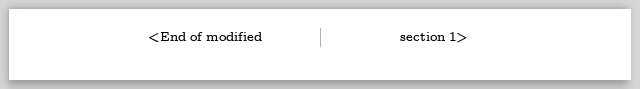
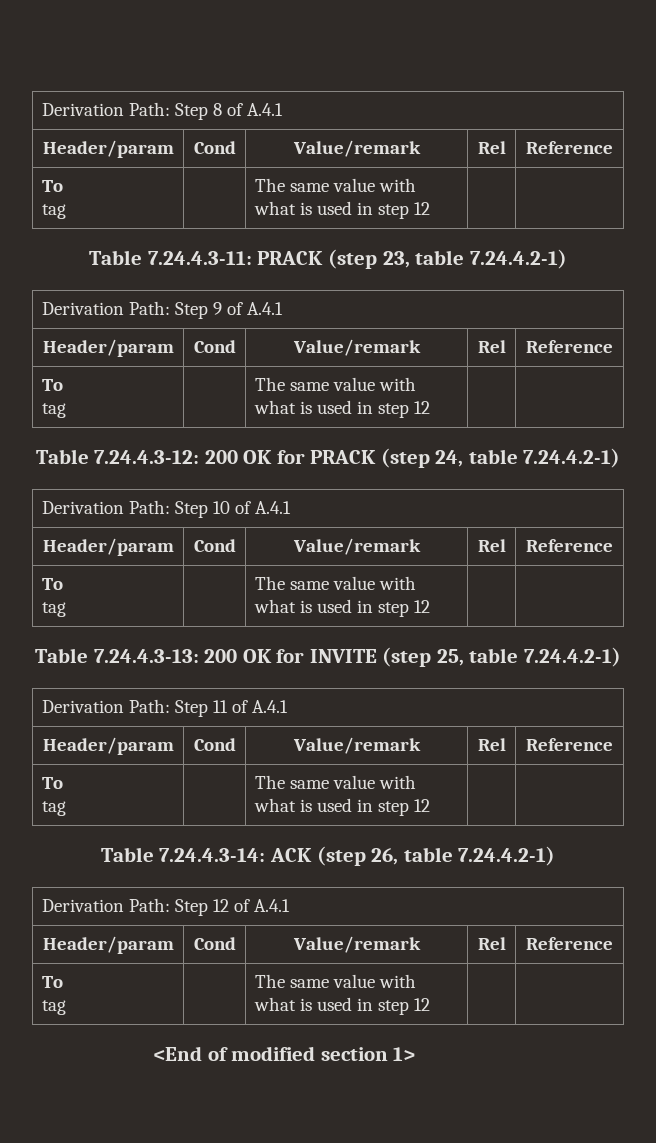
+ Derivation Path: Step 8 of A.4.1
+ Header/param | Cond | Value/remark | Rel | Reference
+ To
+ tag | | The same value with what is used in step 12 | |
+ Table 7.24.4.3-11: PRACK (step 23, table 7.24.4.2-1)
+ Derivation Path: Step 9 of A.4.1
+ Header/param | Cond | Value/remark | Rel | Reference
+ To
+ tag | | The same value with what is used in step 12 | |
+ Table 7.24.4.3-12: 200 OK for PRACK (step 24, table 7.24.4.2-1)
+ Derivation Path: Step 10 of A.4.1
+ Header/param | Cond | Value/remark | Rel | Reference
+ To
+ tag | | The same value with what is used in step 12 | |
+ Table 7.24.4.3-13: 200 OK for INVITE (step 25, table 7.24.4.2-1)
+ Derivation Path: Step 11 of A.4.1
+ Header/param | Cond | Value/remark | Rel | Reference
+ To
+ tag | | The same value with what is used in step 12 | |
+ Table 7.24.4.3-14: ACK (step 26, table 7.24.4.2-1)
+ Derivation Path: Step 12 of A.4.1
+ Header/param | Cond | Value/remark | Rel | Reference
+ To
+ tag | | The same value with what is used in step 12 | |

